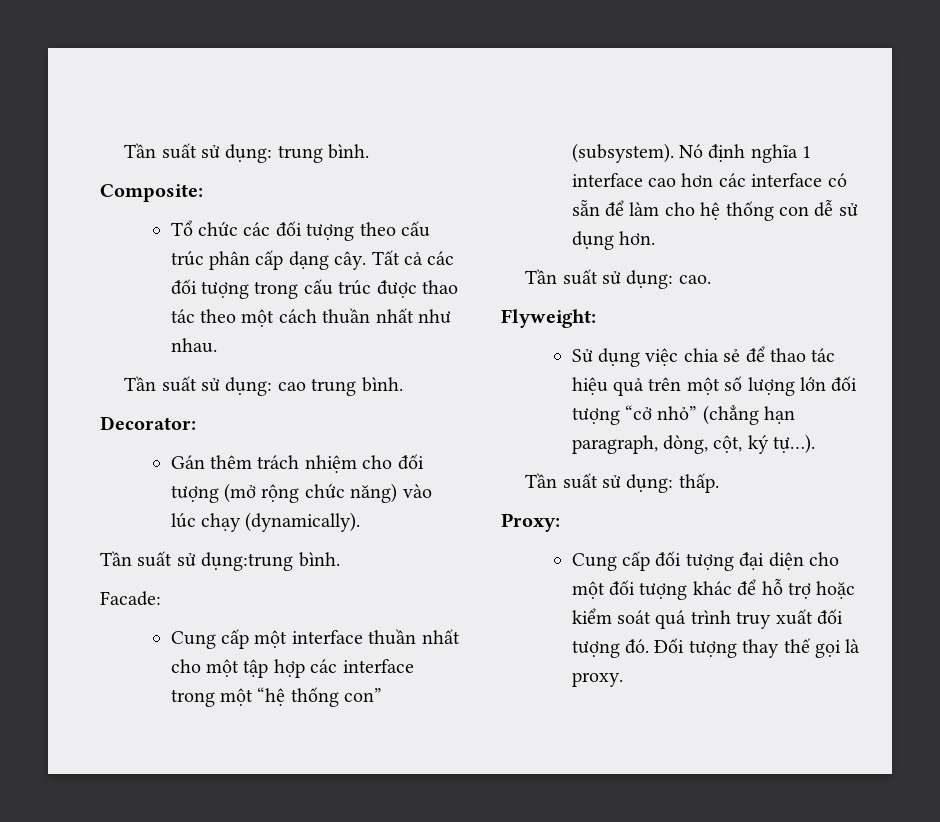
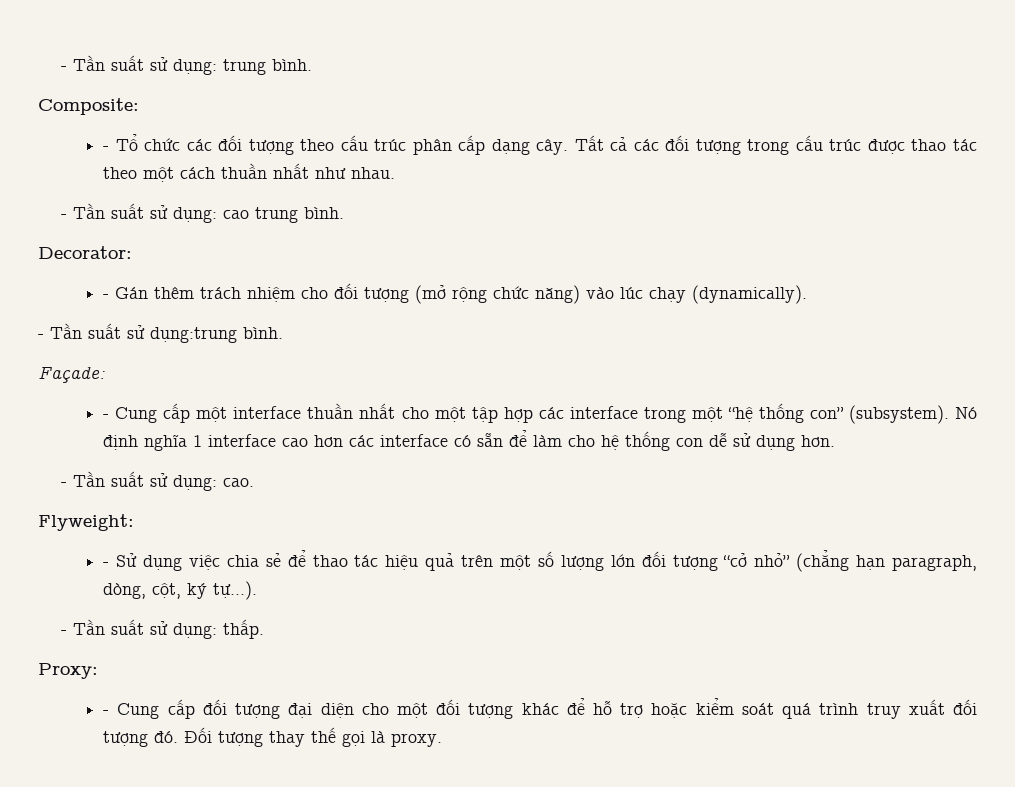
- Tần suất sử dụng: trung bình.
+ - Tần suất sử dụng: trung bình.
- Tổ chức các đối tượng theo cấu trúc phân cấp dạng cây.
+ - Tổ chức các đối tượng theo cấu trúc phân cấp dạng cây.
- Tần suất sử dụng: cao trung bình.
+ - Tần suất sử dụng: cao trung bình.
- Gán thêm trách nhiệm cho đối tượng (mở rộng chức năng) vào lúc chạy (dynamically).
+ - Gán thêm trách nhiệm cho đối tượng (mở rộng chức năng) vào lúc chạy (dynamically).
- Tần suất sử dụng:trung bình.
+ - Tần suất sử dụng:trung bình.
- Facade:
- Cung cấp một interface thuần nhất cho một tập hợp các interface trong một “hệ thống con” (subsystem).
+ Façade:
+ - Cung cấp một interface thuần nhất cho một tập hợp các interface trong một “hệ thống con” (subsystem).
- Tần suất sử dụng: cao.
+ - Tần suất sử dụng: cao.
- Sử dụng việc chia sẻ để thao tác hiệu quả trên một số lượng lớn đối tượng “cở nhỏ” (chẳng hạn paragraph, dòng, cột, ký tự…).
+ - Sử dụng việc chia sẻ để thao tác hiệu quả trên một số lượng lớn đối tượng “cở nhỏ” (chẳng hạn paragraph, dòng, cột, ký tự…).
- Tần suất sử dụng: thấp.
+ - Tần suất sử dụng: thấp.
- Cung cấp đối tượng đại diện cho một đối tượng khác để hỗ trợ hoặc kiểm soát quá trình truy xuất đối tượng đó.
+ - Cung cấp đối tượng đại diện cho một đối tượng khác để hỗ trợ hoặc kiểm soát quá trình truy xuất đối tượng đó.

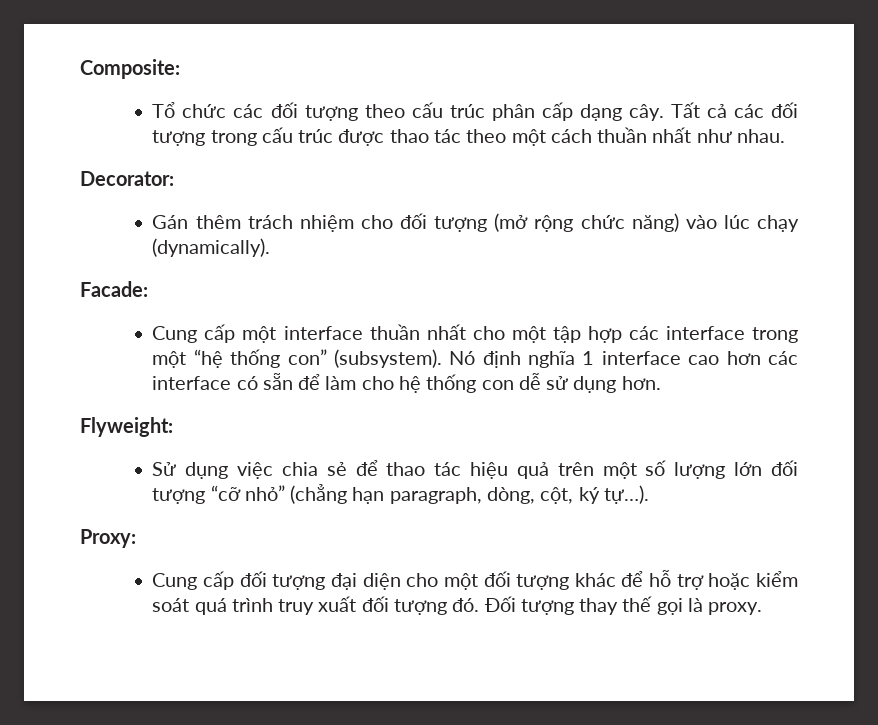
- - Tần suất sử dụng: trung bình.
- - Tổ chức các đối tượng theo cấu trúc phân cấp dạng cây.
+ Tổ chức các đối tượng theo cấu trúc phân cấp dạng cây.
- - Tần suất sử dụng: cao trung bình.
- - Gán thêm trách nhiệm cho đối tượng (mở rộng chức năng) vào lúc chạy (dynamically).
+ Gán thêm trách nhiệm cho đối tượng (mở rộng chức năng) vào lúc chạy (dynamically).
- - Tần suất sử dụng:trung bình.
- Façade:
- - Cung cấp một interface thuần nhất cho một tập hợp các interface trong một “hệ thống con” (subsystem).
+ Facade:
+ Cung cấp một interface thuần nhất cho một tập hợp các interface trong một “hệ thống con” (subsystem).
- - Tần suất sử dụng: cao.
- - Sử dụng việc chia sẻ để thao tác hiệu quả trên một số lượng lớn đối tượng “cở nhỏ” (chẳng hạn paragraph, dòng, cột, ký tự…).
+ Sử dụng việc chia sẻ để thao tác hiệu quả trên một số lượng lớn đối tượng “cỡ nhỏ” (chẳng hạn paragraph, dòng, cột, ký tự…).
- - Tần suất sử dụng: thấp.
- - Cung cấp đối tượng đại diện cho một đối tượng khác để hỗ trợ hoặc kiểm soát quá trình truy xuất đối tượng đó.
+ Cung cấp đối tượng đại diện cho một đối tượng khác để hỗ trợ hoặc kiểm soát quá trình truy xuất đối tượng đó.

